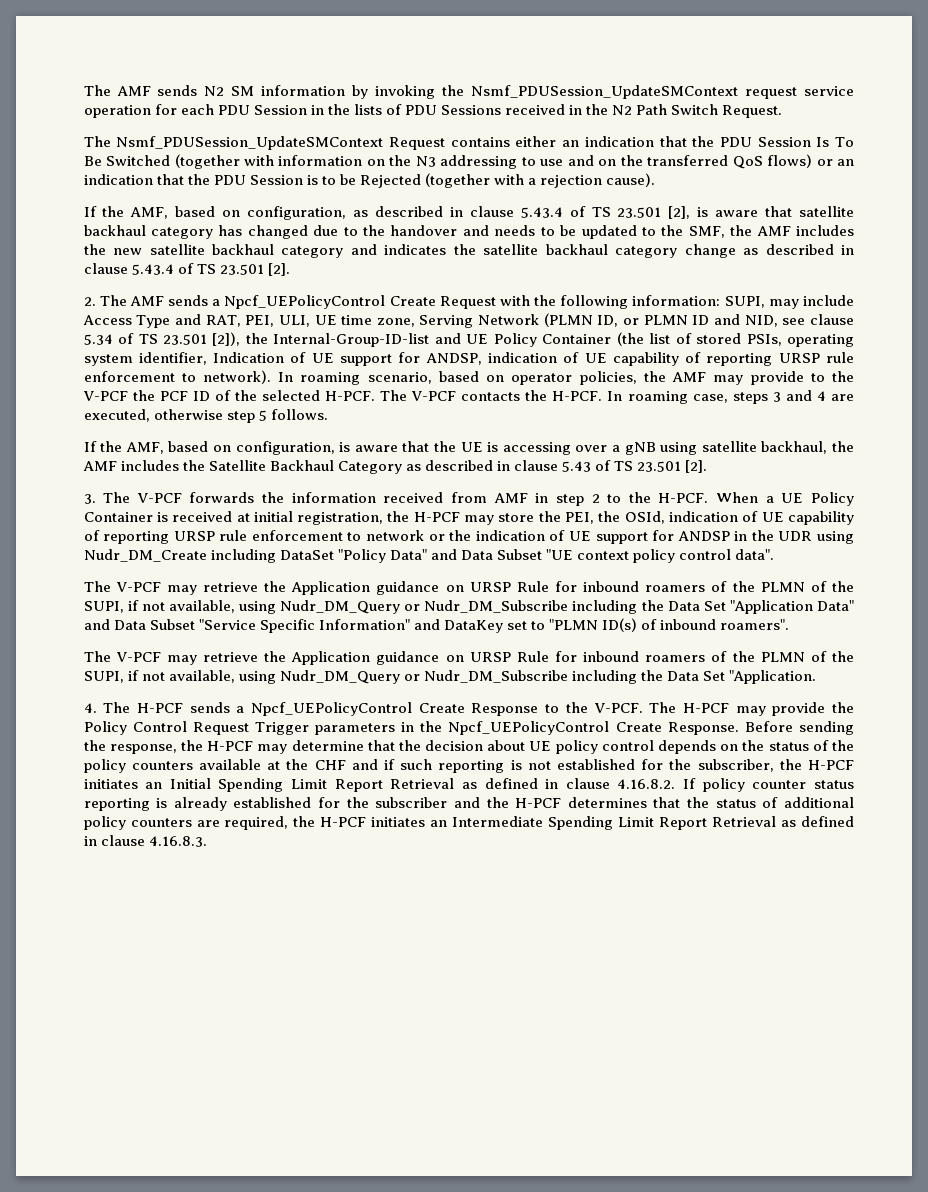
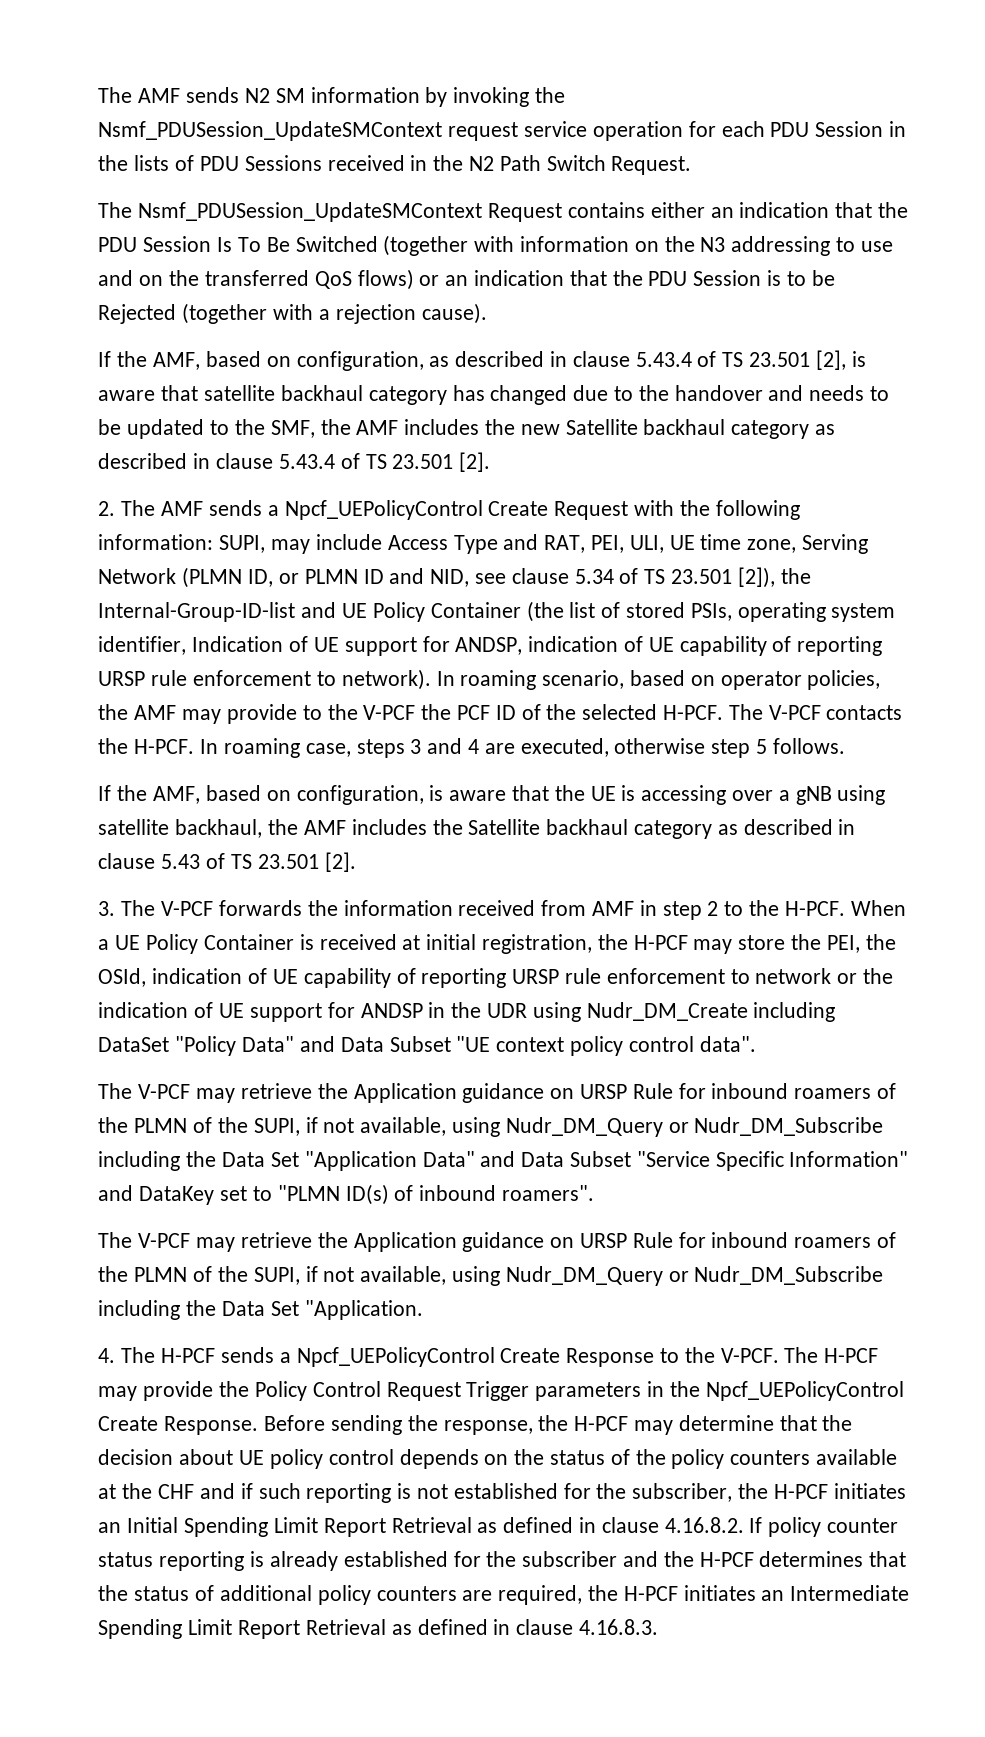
- If the AMF, based on configuration, as described in clause 5.43.4 of TS 23.501 [2], is aware that satellite backhaul category has changed due to the handover and needs to be updated to the SMF, the AMF includes the new satellite backhaul category and indicates the satellite backhaul category change as described in clause 5.43.4 of TS 23.501 [2].
+ If the AMF, based on configuration, as described in clause 5.43.4 of TS 23.501 [2], is aware that satellite backhaul category has changed due to the handover and needs to be updated to the SMF, the AMF includes the new Satellite backhaul category as described in clause 5.43.4 of TS 23.501 [2].
- If the AMF, based on configuration, is aware that the UE is accessing over a gNB using satellite backhaul, the AMF includes the Satellite Backhaul Category as described in clause 5.43 of TS 23.501 [2].
+ If the AMF, based on configuration, is aware that the UE is accessing over a gNB using satellite backhaul, the AMF includes the Satellite backhaul category as described in clause 5.43 of TS 23.501 [2].

